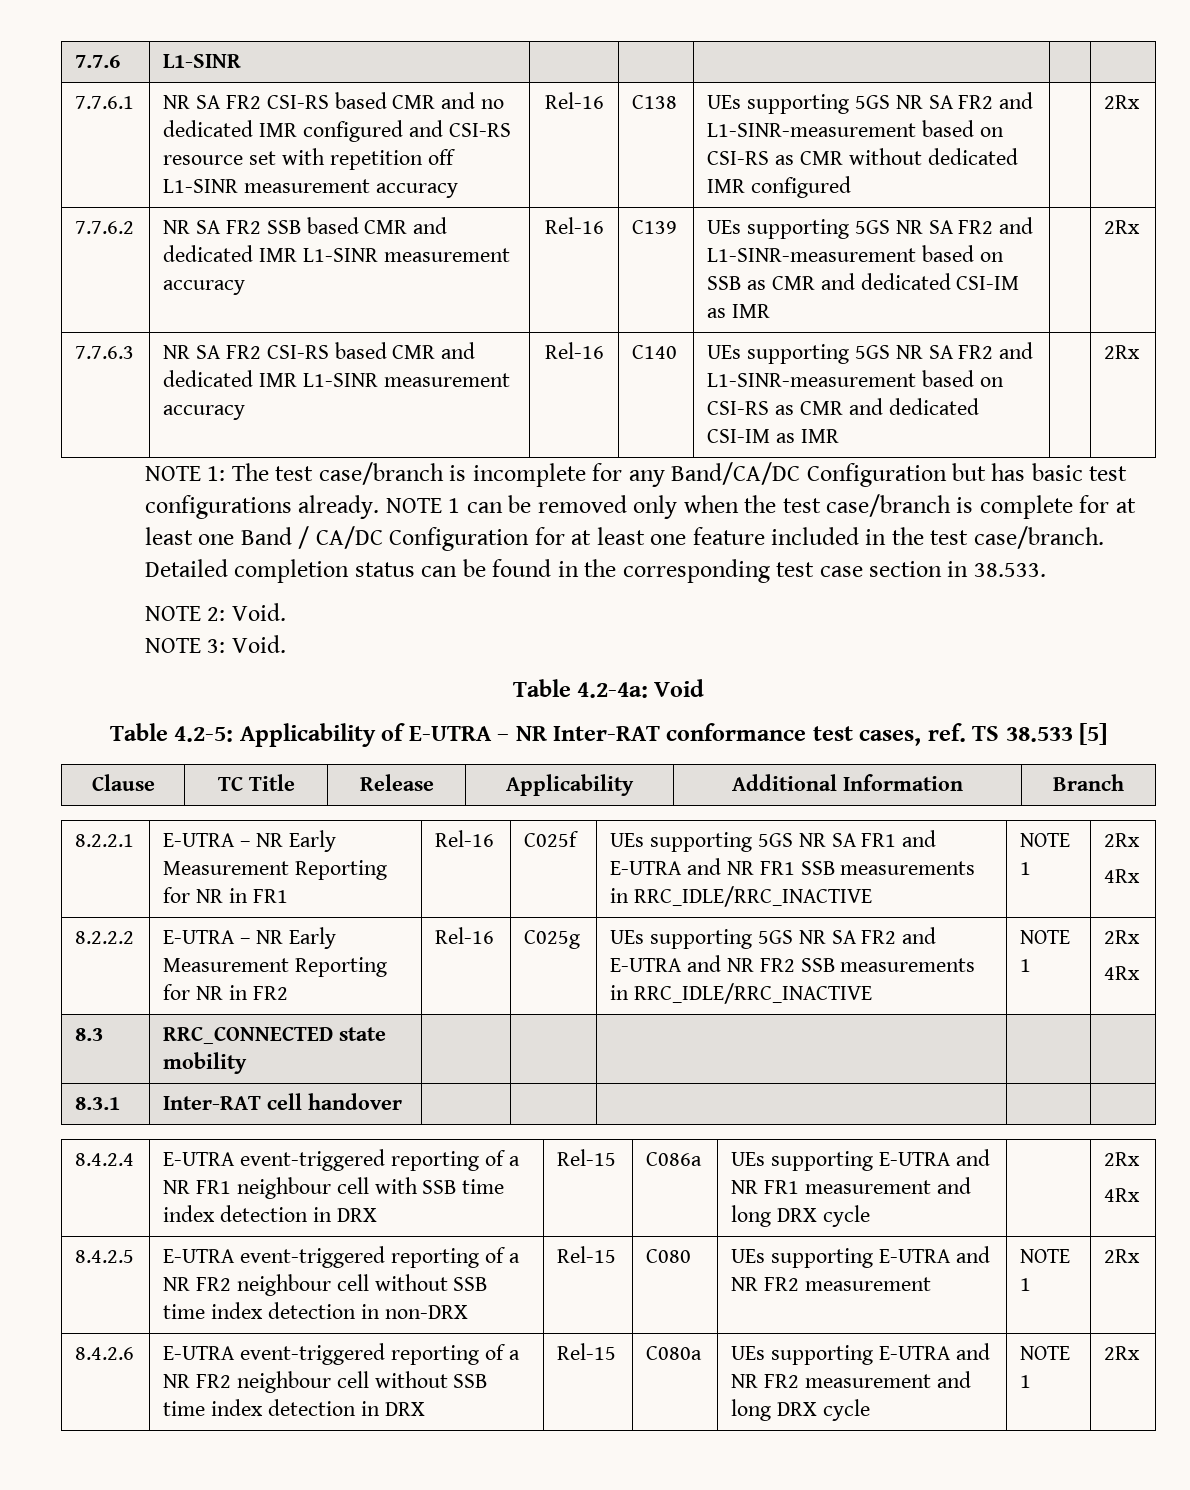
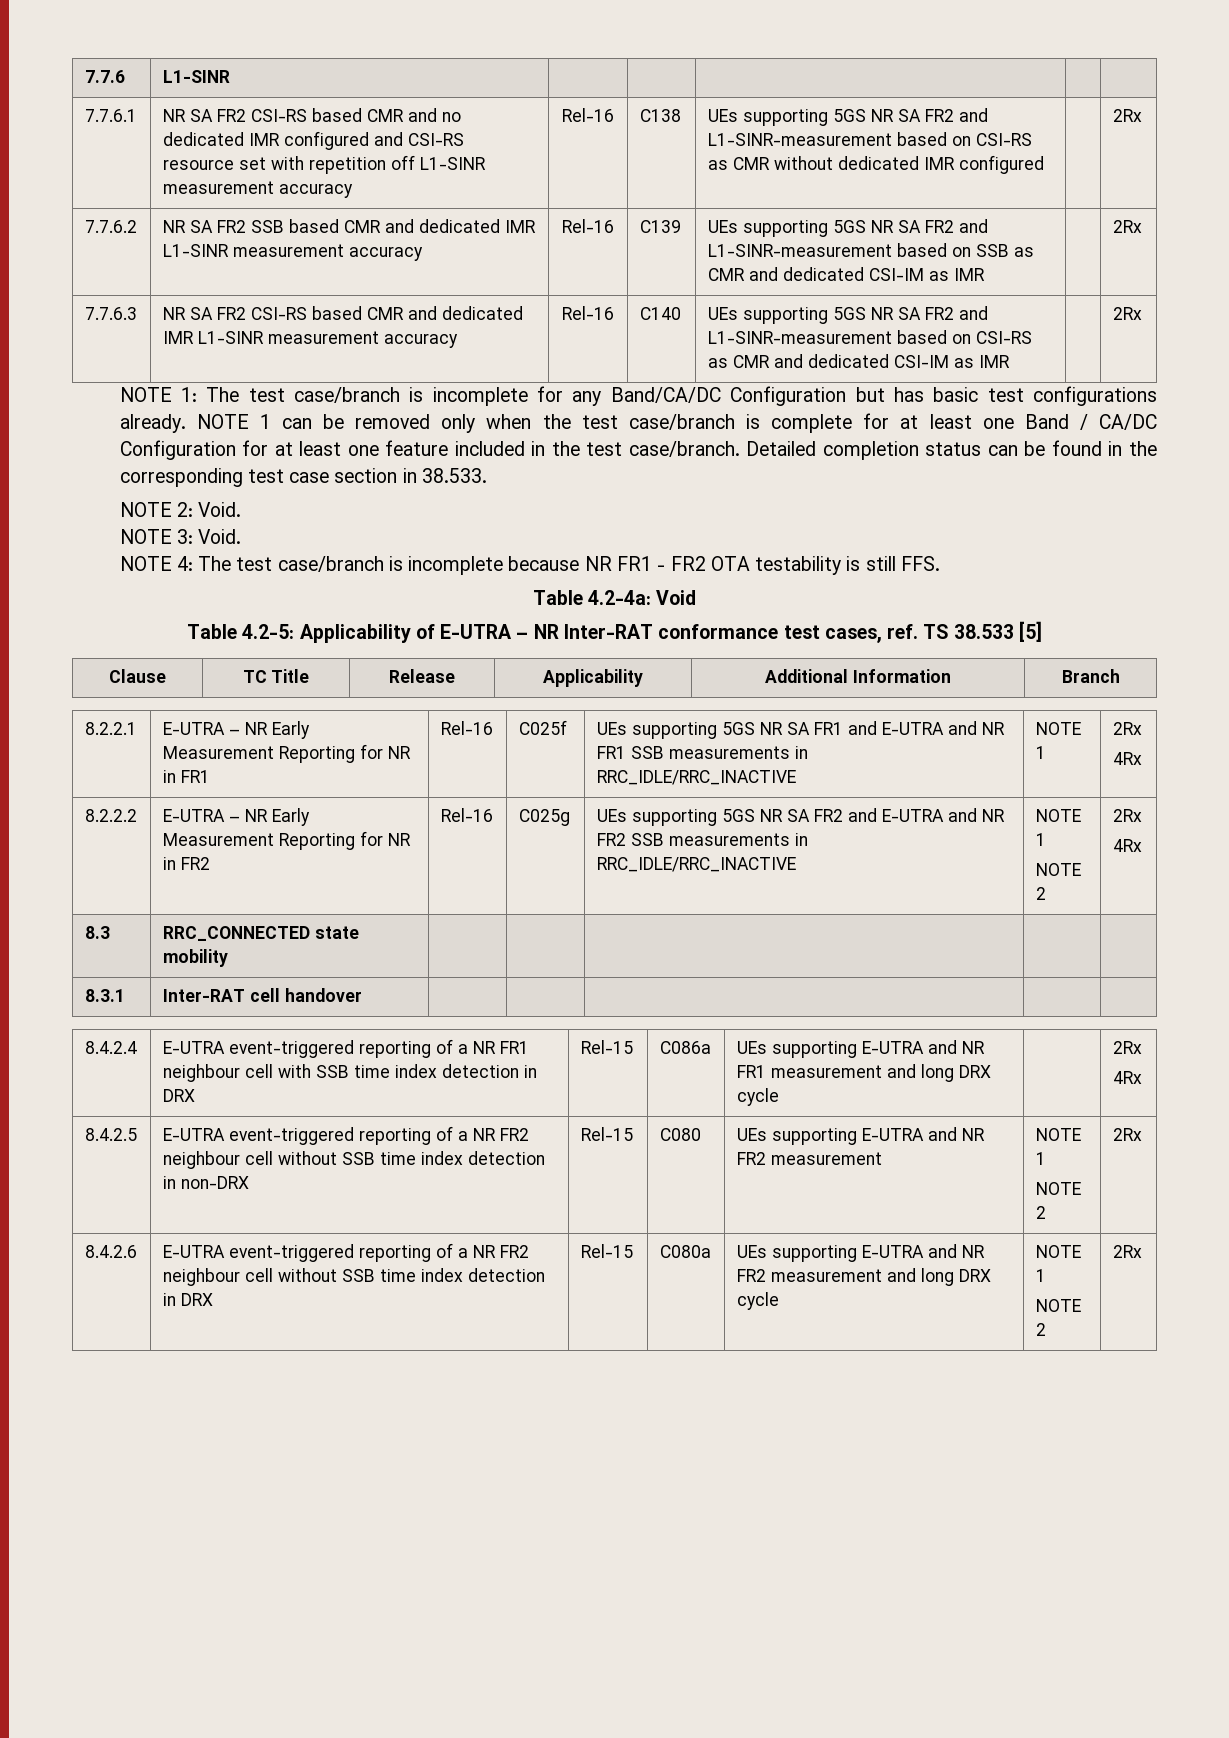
+ NOTE 4: The test case/branch is incomplete because NR FR1 - FR2 OTA testability is still FFS.
- 8.2.2.2 | E-UTRA – NR Early Measurement Reporting for NR in FR2 | Rel-16 | C025g | UEs supporting 5GS NR SA FR2 and E-UTRA and NR FR2 SSB measurements in RRC_IDLE/RRC_INACTIVE | NOTE 1 | 2Rx
+ 8.2.2.2 | E-UTRA – NR Early Measurement Reporting for NR in FR2 | Rel-16 | C025g | UEs supporting 5GS NR SA FR2 and E-UTRA and NR FR2 SSB measurements in RRC_IDLE/RRC_INACTIVE | NOTE 1
+ NOTE 2 | 2Rx
- 8.4.2.5 | E-UTRA event-triggered reporting of a NR FR2 neighbour cell without SSB time index detection in non-DRX | Rel-15 | C080 | UEs supporting E-UTRA and NR FR2 measurement | NOTE 1 | 2Rx
+ 8.4.2.5 | E-UTRA event-triggered reporting of a NR FR2 neighbour cell without SSB time index detection in non-DRX | Rel-15 | C080 | UEs supporting E-UTRA and NR FR2 measurement | NOTE 1
+ NOTE 2 | 2Rx
- 8.4.2.6 | E-UTRA event-triggered reporting of a NR FR2 neighbour cell without SSB time index detection in DRX | Rel-15 | C080a | UEs supporting E-UTRA and NR FR2 measurement and long DRX cycle | NOTE 1 | 2Rx
+ 8.4.2.6 | E-UTRA event-triggered reporting of a NR FR2 neighbour cell without SSB time index detection in DRX | Rel-15 | C080a | UEs supporting E-UTRA and NR FR2 measurement and long DRX cycle | NOTE 1
+ NOTE 2 | 2Rx

